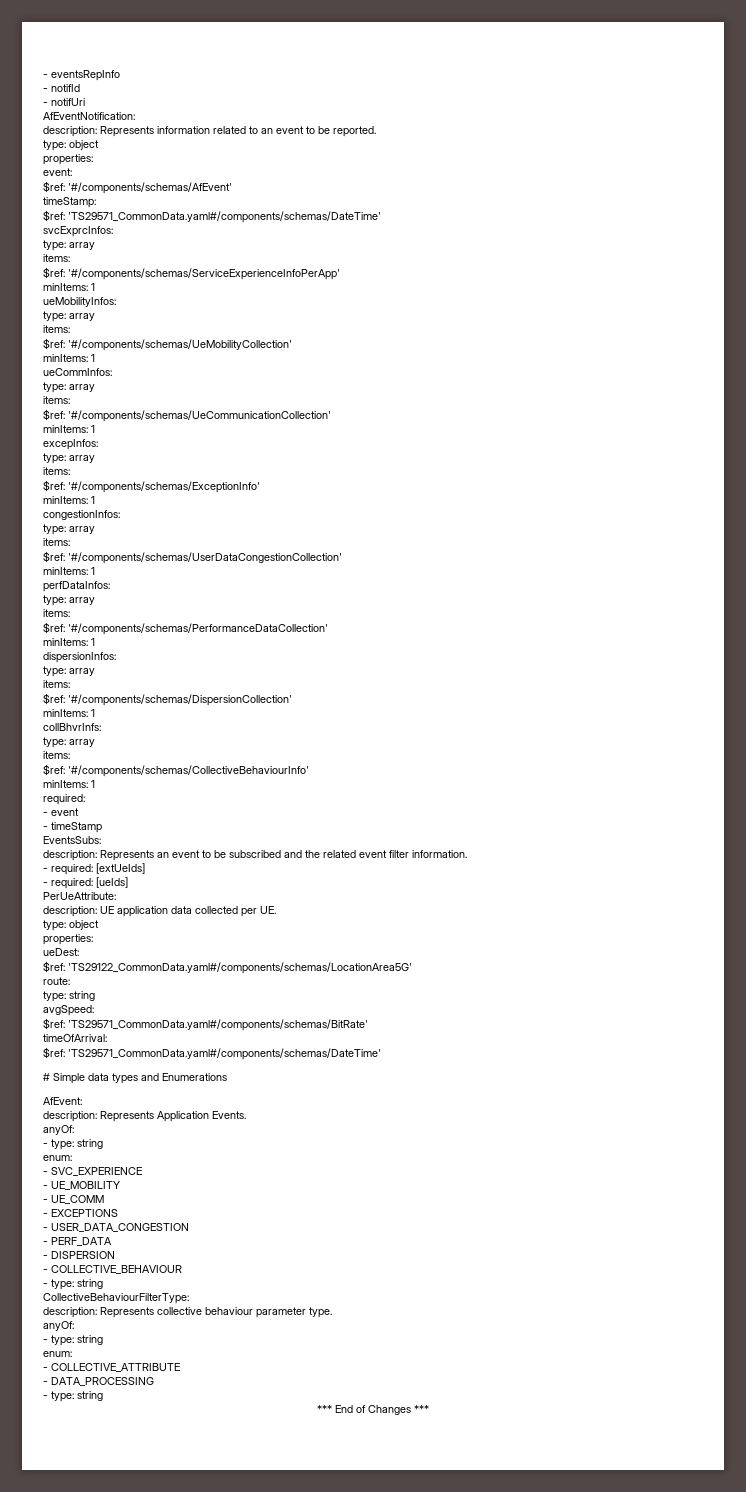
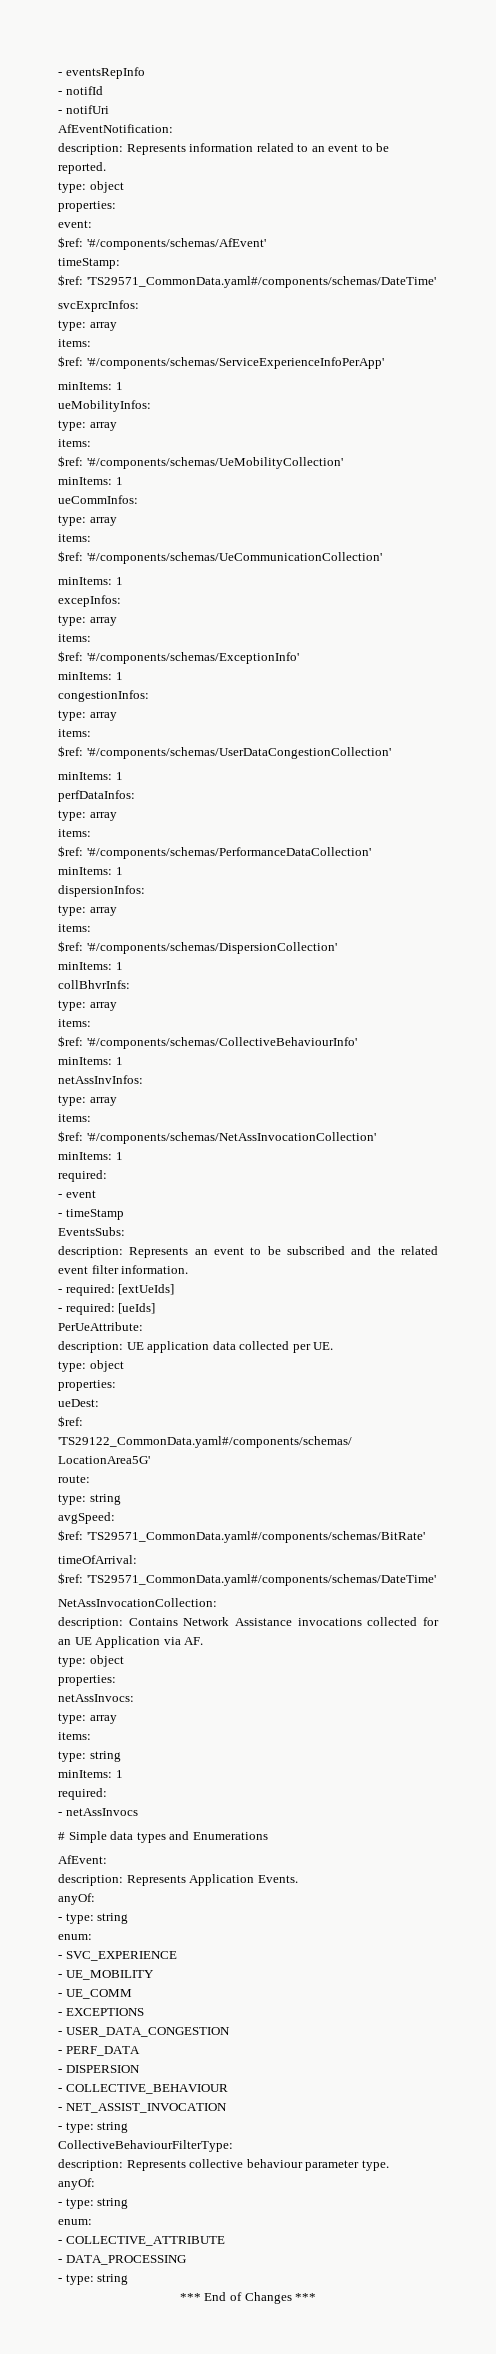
+ netAssInvInfos:
+ type: array
+ items:
+ $ref: '#/components/schemas/NetAssInvocationCollection'
+ minItems: 1
+ NetAssInvocationCollection:
+ description: Contains Network Assistance invocations collected for an UE Application via AF.
+ type: object
+ properties:
+ netAssInvocs:
+ type: array
+ items:
+ type: string
+ minItems: 1
+ required:
+ - netAssInvocs
+ - NET_ASSIST_INVOCATION

